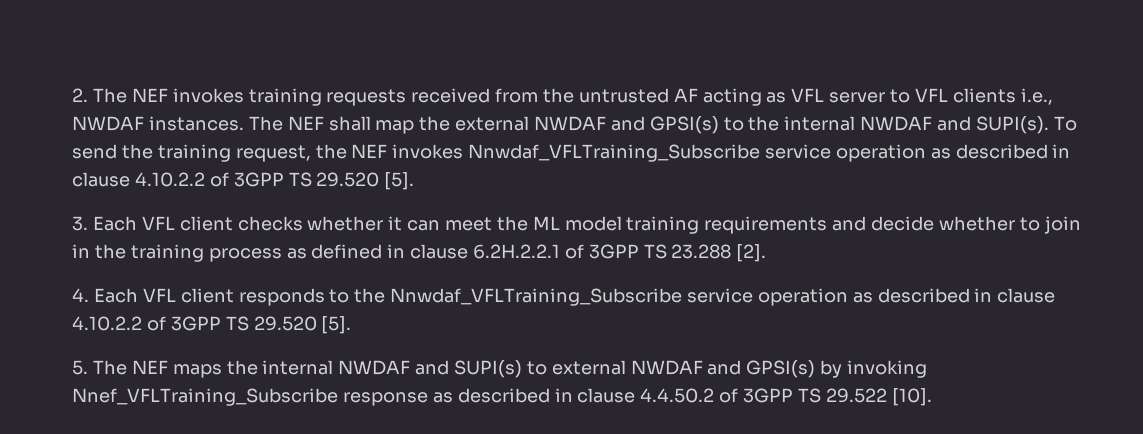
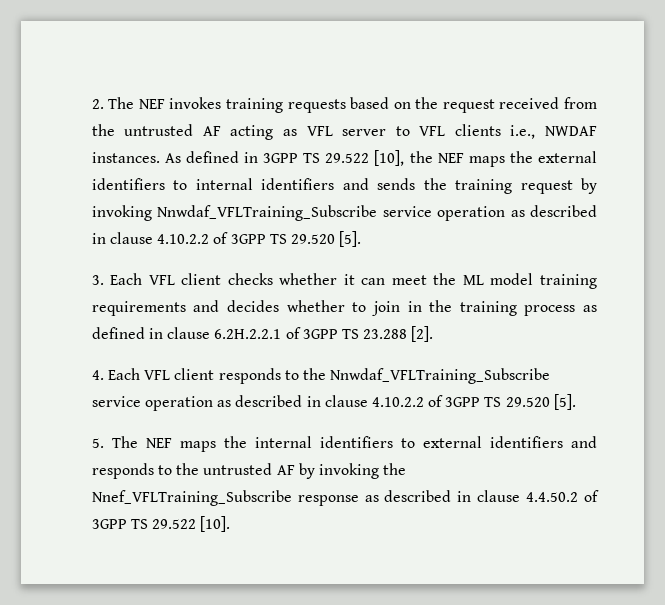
- 2. The NEF invokes training requests received from the untrusted AF acting as VFL server to VFL clients i.e., NWDAF instances.
+ 2. The NEF invokes training requests based on the request received from the untrusted AF acting as VFL server to VFL clients i.e., NWDAF instances.
- The NEF shall map the external NWDAF and GPSI(s) to the internal NWDAF and SUPI(s). To send the training request, the NEF invokes Nnwdaf_VFLTraining_Subscribe service operation as described in clause 4.10.2.2 of 3GPP TS 29.520 [5].
+ As defined in 3GPP TS 29.522 [10], the NEF maps the external identifiers to internal identifiers and sends the training request by invoking Nnwdaf_VFLTraining_Subscribe service operation as described in clause 4.10.2.2 of 3GPP TS 29.520 [5].
- 3. Each VFL client checks whether it can meet the ML model training requirements and decide whether to join in the training process as defined in clause 6.2H.2.2.1 of 3GPP TS 23.288 [2].
+ 3. Each VFL client checks whether it can meet the ML model training requirements and decides whether to join in the training process as defined in clause 6.2H.2.2.1 of 3GPP TS 23.288 [2].
- 5. The NEF maps the internal NWDAF and SUPI(s) to external NWDAF and GPSI(s) by invoking Nnef_VFLTraining_Subscribe response as described in clause 4.4.50.2 of 3GPP TS 29.522 [10].
+ 5. The NEF maps the internal identifiers to external identifiers and responds to the untrusted AF by invoking the Nnef_VFLTraining_Subscribe response as described in clause 4.4.50.2 of 3GPP TS 29.522 [10].

